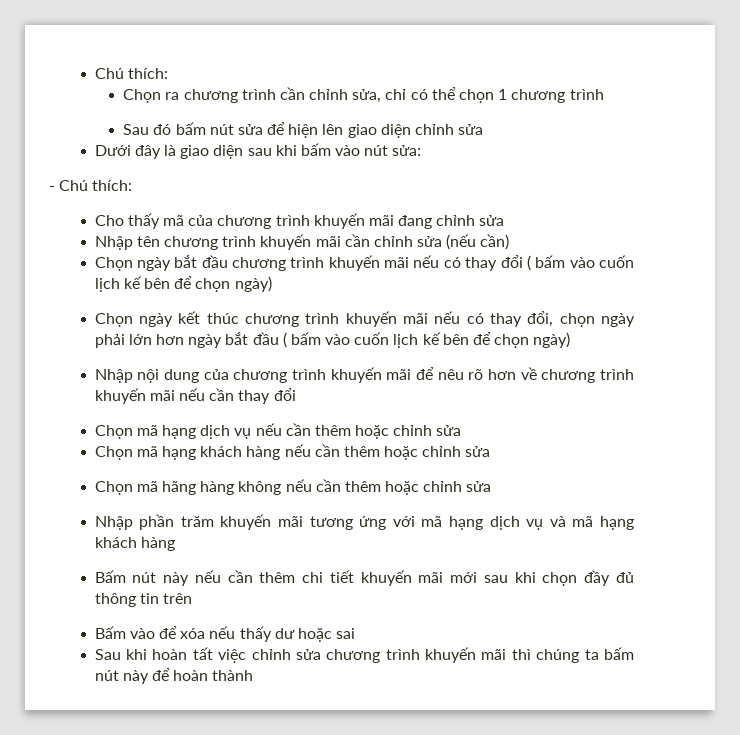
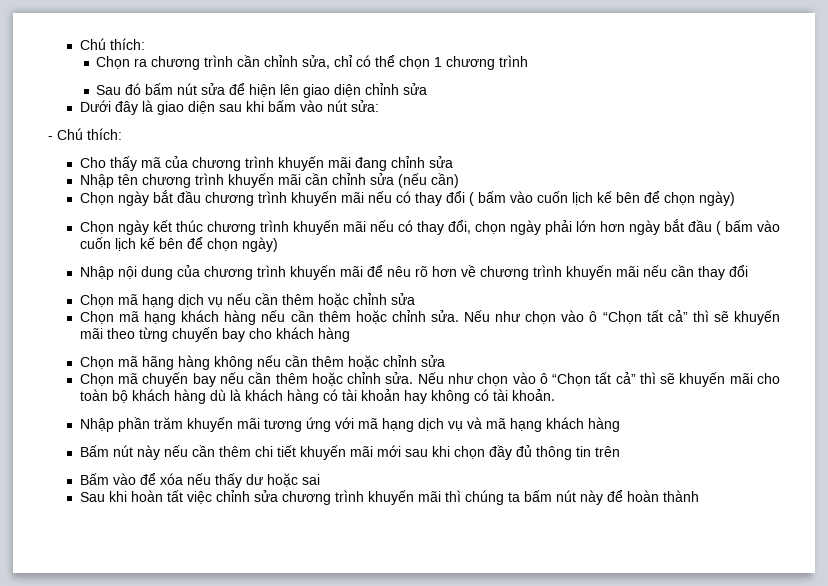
- Chọn mã hạng khách hàng nếu cần thêm hoặc chỉnh sửa
+ Chọn mã hạng khách hàng nếu cần thêm hoặc chỉnh sửa. Nếu như chọn vào ô “Chọn tất cả” thì sẽ khuyến mãi theo từng chuyến bay cho khách hàng
+ Chọn mã chuyến bay nếu cần thêm hoặc chỉnh sửa. Nếu như chọn vào ô “Chọn tất cả” thì sẽ khuyến mãi cho toàn bộ khách hàng dù là khách hàng có tài khoản hay không có tài khoản.

